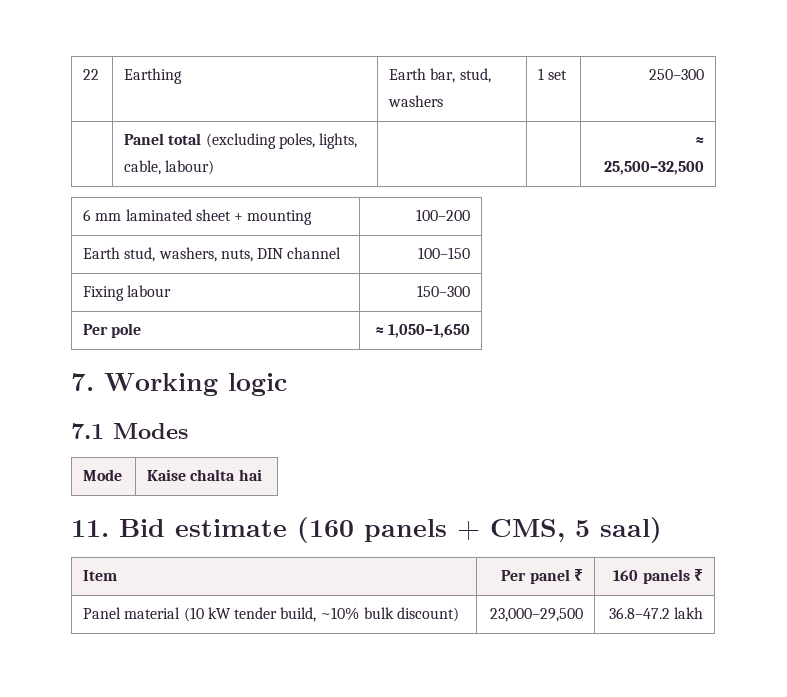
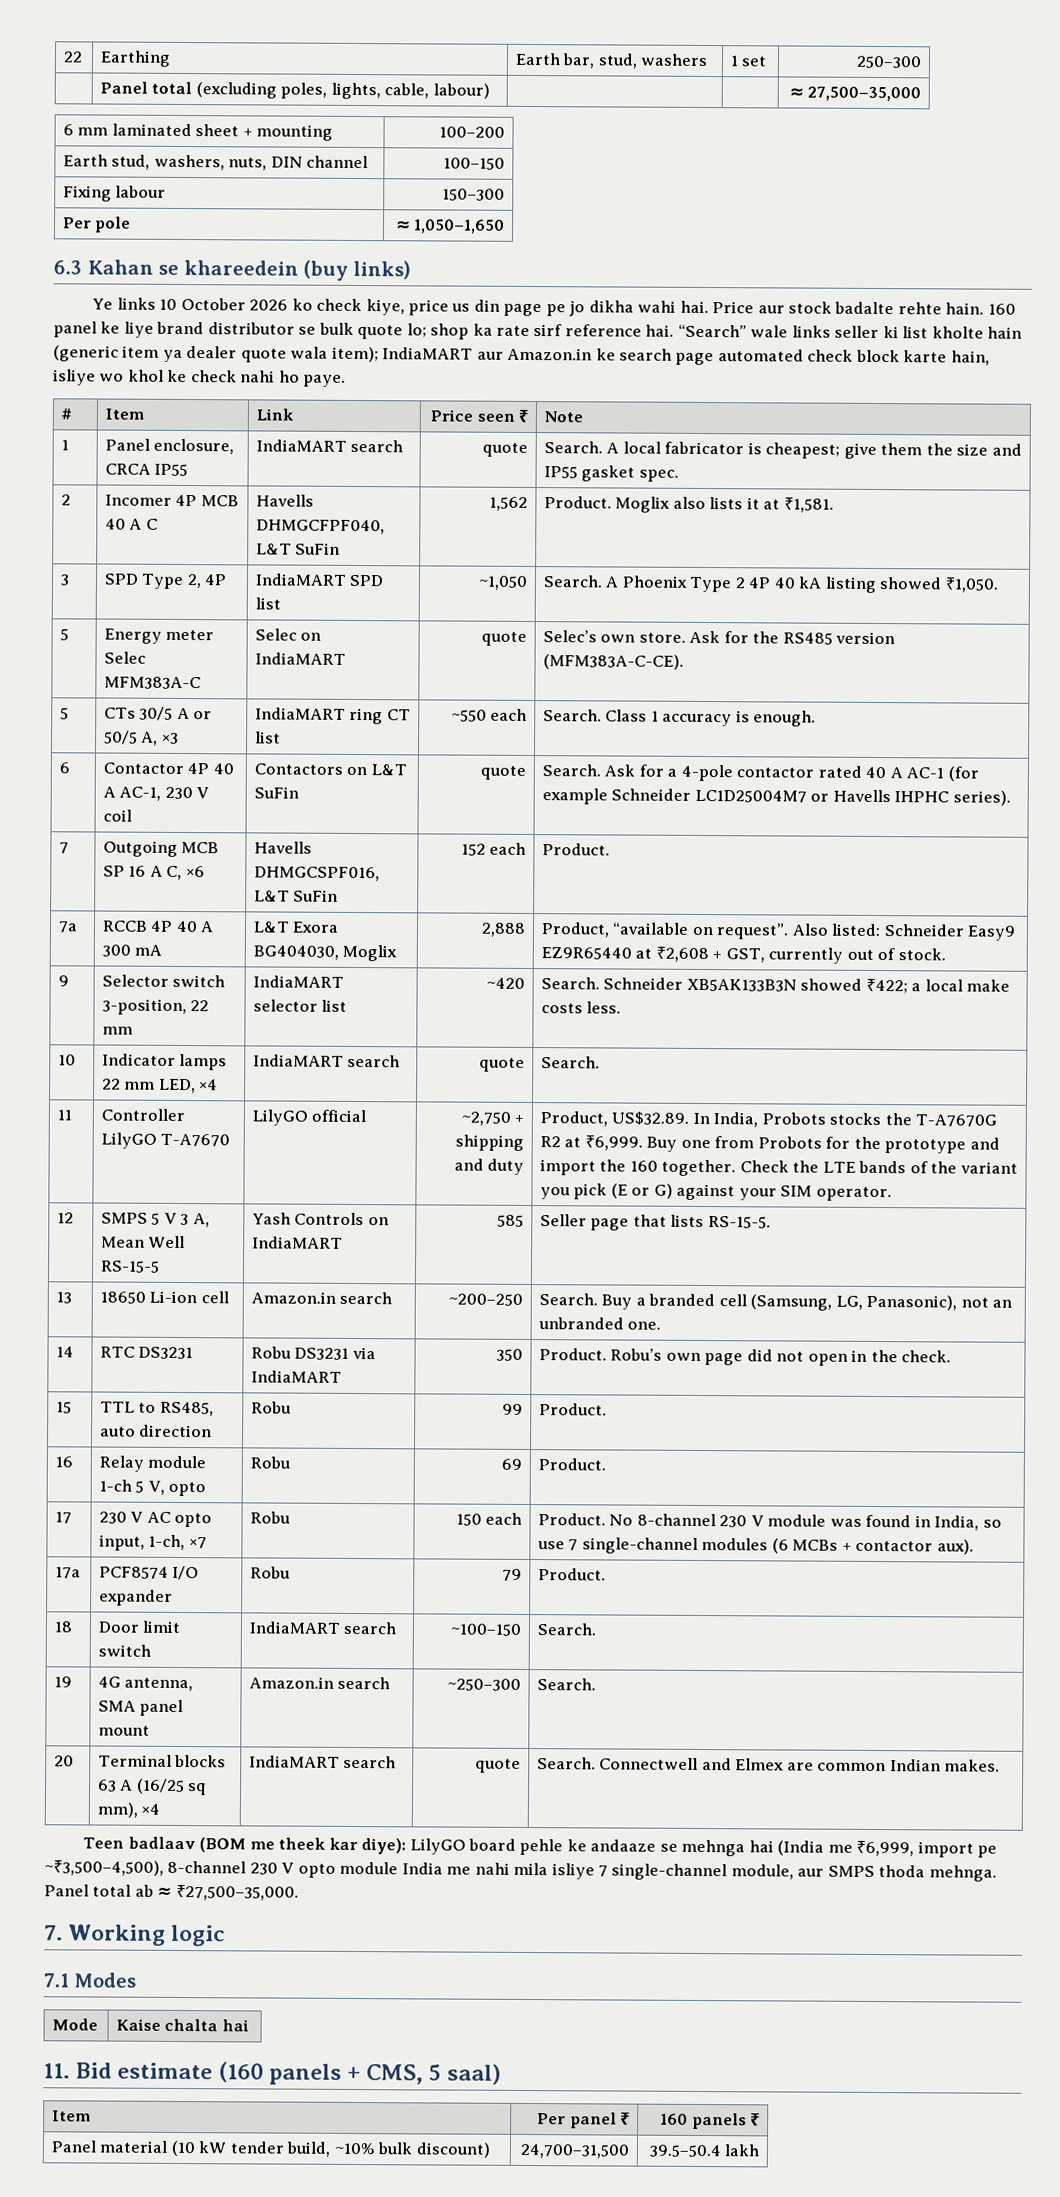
- | Panel total (excluding poles, lights, cable, labour) | | | ≈ 25,500–32,500
+ | Panel total (excluding poles, lights, cable, labour) | | | ≈ 27,500–35,000
+ 6.3 Kahan se khareedein (buy links)
+ Ye links 10 October 2026 ko check kiye, price us din page pe jo dikha wahi hai. Price aur stock badalte rehte hain. 160 panel ke liye brand distributor se bulk quote lo; shop ka rate sirf reference hai. “Search” wale links seller ki list kholte hain (generic item ya dealer quote wala item); IndiaMART aur Amazon.in ke search page automated check block karte hain, isliye wo khol ke check nahi ho paye.
+ # | Item | Link | Price seen ₹ | Note
+ 1 | Panel enclosure, CRCA IP55 | IndiaMART search | quote | Search. A local fabricator is cheapest; give them the size and IP55 gasket spec.
+ 2 | Incomer 4P MCB 40 A C | Havells DHMGCFPF040, L&T SuFin | 1,562 | Product. Moglix also lists it at ₹1,581.
+ 3 | SPD Type 2, 4P | IndiaMART SPD list | ~1,050 | Search. A Phoenix Type 2 4P 40 kA listing showed ₹1,050.
+ 5 | Energy meter Selec MFM383A-C | Selec on IndiaMART | quote | Selec’s own store. Ask for the RS485 version (MFM383A-C-CE).
+ 5 | CTs 30/5 A or 50/5 A, ×3 | IndiaMART ring CT list | ~550 each | Search. Class 1 accuracy is enough.
+ 6 | Contactor 4P 40 A AC-1, 230 V coil | Contactors on L&T SuFin | quote | Search. Ask for a 4-pole contactor rated 40 A AC-1 (for example Schneider LC1D25004M7 or Havells IHPHC series).
+ 7 | Outgoing MCB SP 16 A C, ×6 | Havells DHMGCSPF016, L&T SuFin | 152 each | Product.
+ 7a | RCCB 4P 40 A 300 mA | L&T Exora BG404030, Moglix | 2,888 | Product, “available on request”. Also listed: Schneider Easy9 EZ9R65440 at ₹2,608 + GST, currently out of stock.
+ 9 | Selector switch 3-position, 22 mm | IndiaMART selector list | ~420 | Search. Schneider XB5AK133B3N showed ₹422; a local make costs less.
+ 10 | Indicator lamps 22 mm LED, ×4 | IndiaMART search | quote | Search.
+ 11 | Controller LilyGO T-A7670 | LilyGO official | ~2,750 + shipping and duty | Product, US$32.89. In India, Probots stocks the T-A7670G R2 at ₹6,999. Buy one from Probots for the prototype and import the 160 together. Check the LTE bands of the variant you pick (E or G) against your SIM operator.
+ 12 | SMPS 5 V 3 A, Mean Well RS-15-5 | Yash Controls on IndiaMART | 585 | Seller page that lists RS-15-5.
+ 13 | 18650 Li-ion cell | Amazon.in search | ~200–250 | Search. Buy a branded cell (Samsung, LG, Panasonic), not an unbranded one.
+ 14 | RTC DS3231 | Robu DS3231 via IndiaMART | 350 | Product. Robu’s own page did not open in the check.
+ 15 | TTL to RS485, auto direction | Robu | 99 | Product.
+ 16 | Relay module 1-ch 5 V, opto | Robu | 69 | Product.
+ 17 | 230 V AC opto input, 1-ch, ×7 | Robu | 150 each | Product. No 8-channel 230 V module was found in India, so use 7 single-channel modules (6 MCBs + contactor aux).
+ 17a | PCF8574 I/O expander | Robu | 79 | Product.
+ 18 | Door limit switch | IndiaMART search | ~100–150 | Search.
+ 19 | 4G antenna, SMA panel mount | Amazon.in search | ~250–300 | Search.
+ 20 | Terminal blocks 63 A (16/25 sq mm), ×4 | IndiaMART search | quote | Search. Connectwell and Elmex are common Indian makes.
+ Teen badlaav (BOM me theek kar diye): LilyGO board pehle ke andaaze se mehnga hai (India me ₹6,999, import pe ~₹3,500–4,500), 8-channel 230 V opto module India me nahi mila isliye 7 single-channel module, aur SMPS thoda mehnga. Panel total ab ≈ ₹27,500–35,000.
- Panel material (10 kW tender build, ~10% bulk discount) | 23,000–29,500 | 36.8–47.2 lakh
+ Panel material (10 kW tender build, ~10% bulk discount) | 24,700–31,500 | 39.5–50.4 lakh

